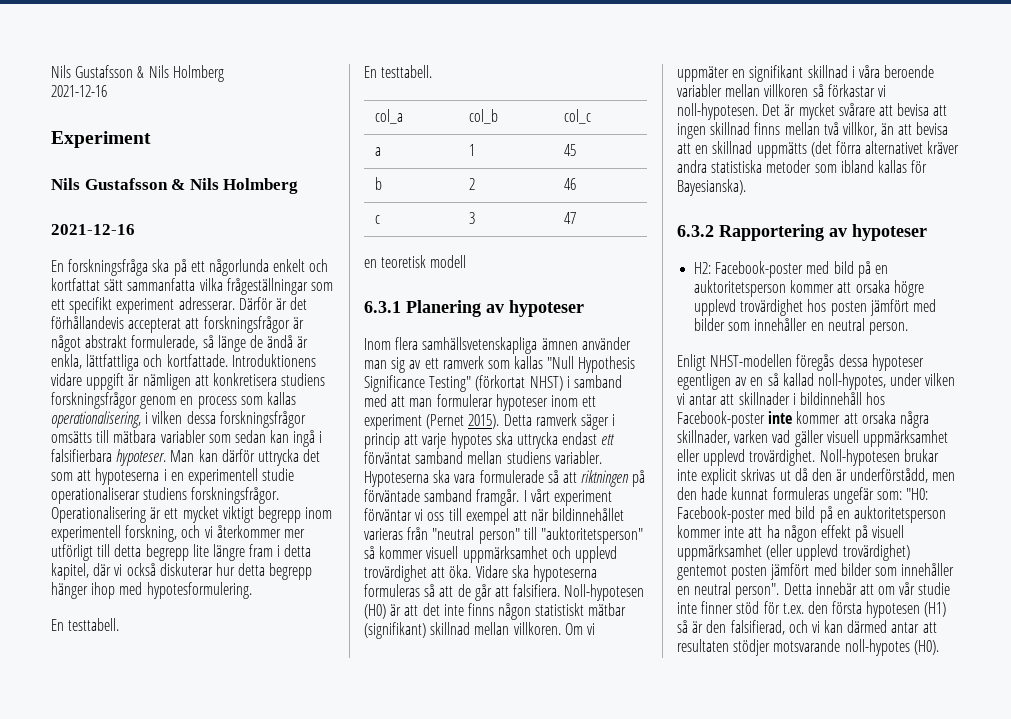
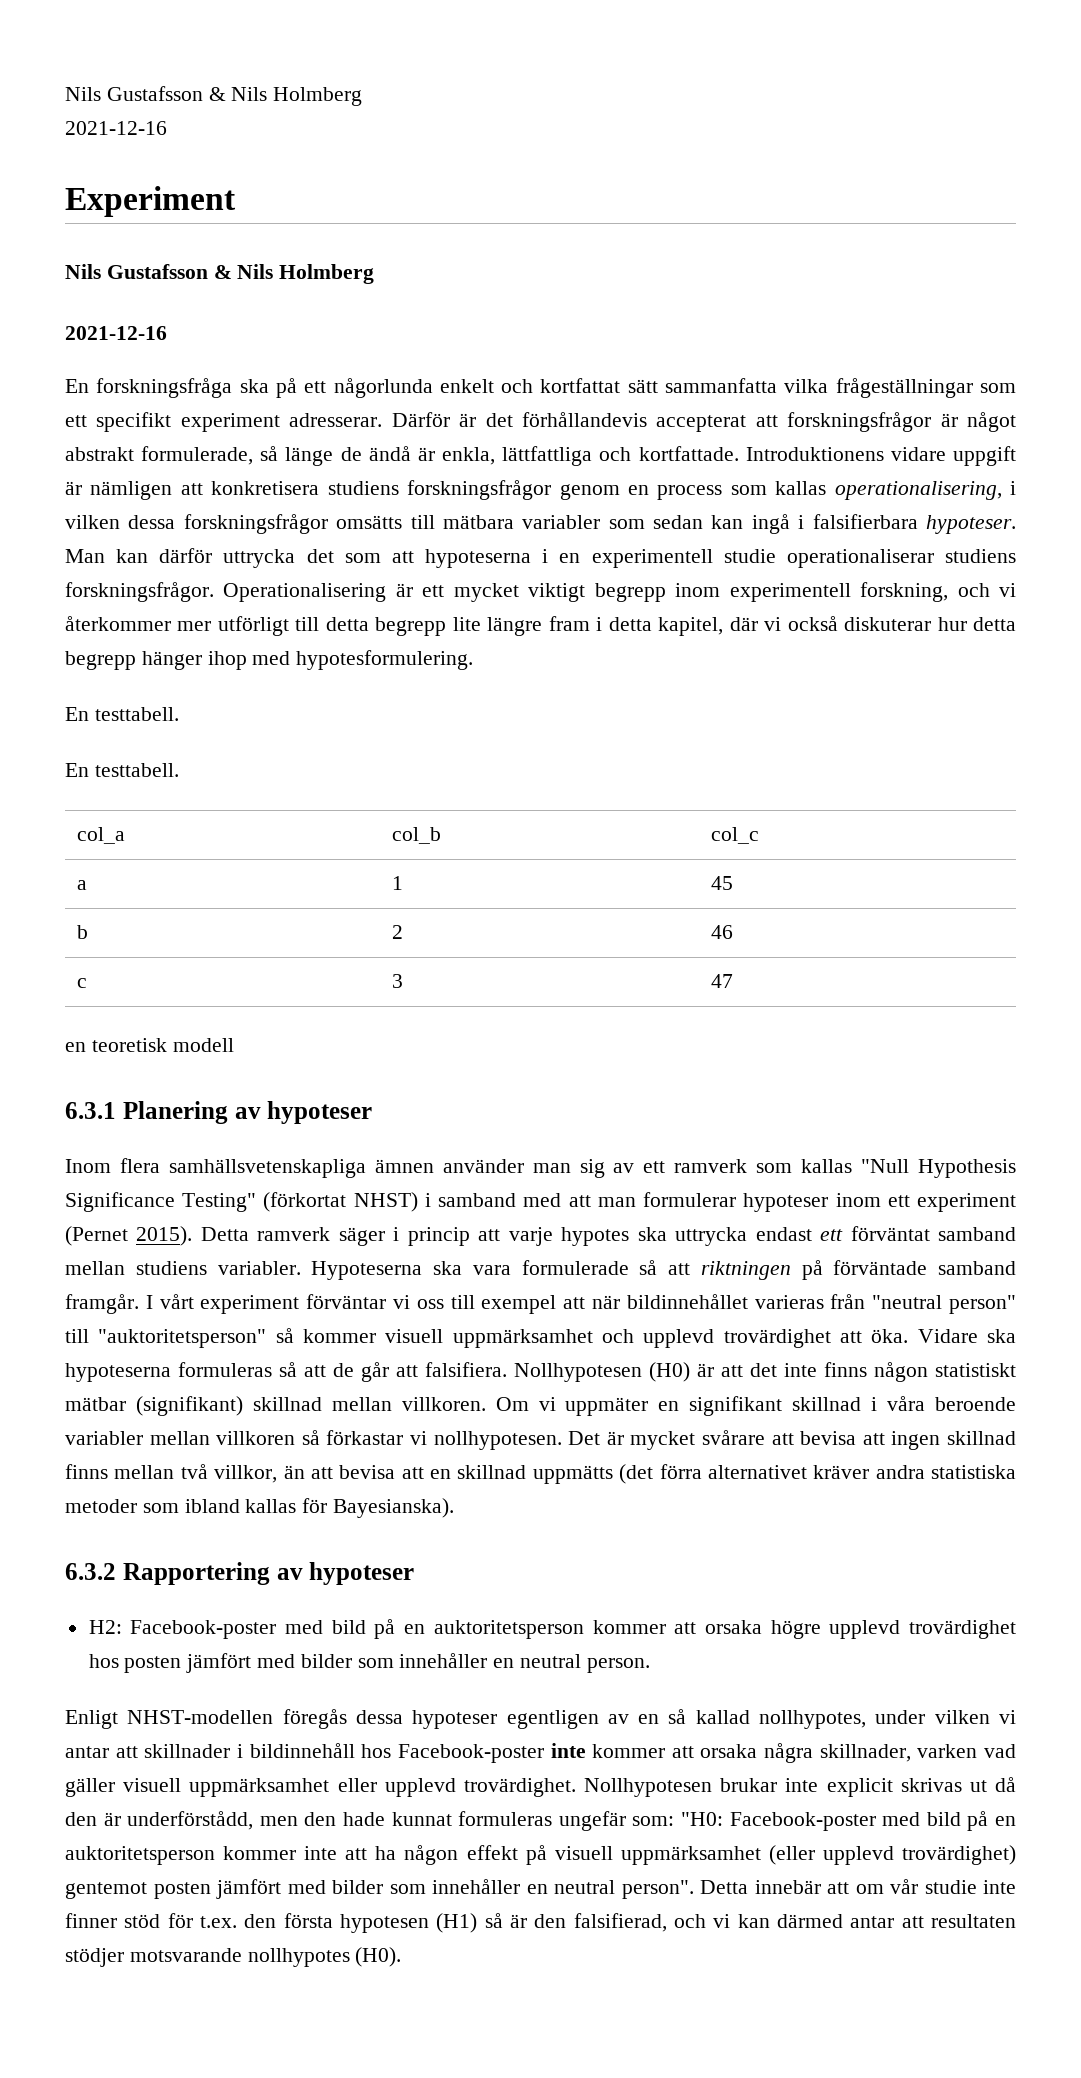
- Noll-hypotesen (H0) är att det inte finns någon statistiskt mätbar (signifikant) skillnad mellan villkoren.
+ Nollhypotesen (H0) är att det inte finns någon statistiskt mätbar (signifikant) skillnad mellan villkoren.
- Om vi uppmäter en signifikant skillnad i våra beroende variabler mellan villkoren så förkastar vi noll-hypotesen.
+ Om vi uppmäter en signifikant skillnad i våra beroende variabler mellan villkoren så förkastar vi nollhypotesen.
- Enligt NHST-modellen föregås dessa hypoteser egentligen av en så kallad noll-hypotes, under vilken vi antar att skillnader i bildinnehåll hos Facebook-poster inte kommer att orsaka några skillnader, varken vad gäller visuell uppmärksamhet eller upplevd trovärdighet.
+ Enligt NHST-modellen föregås dessa hypoteser egentligen av en så kallad nollhypotes, under vilken vi antar att skillnader i bildinnehåll hos Facebook-poster inte kommer att orsaka några skillnader, varken vad gäller visuell uppmärksamhet eller upplevd trovärdighet.
- Noll-hypotesen brukar inte explicit skrivas ut då den är underförstådd, men den hade kunnat formuleras ungefär som: "H0: Facebook-poster med bild på en auktoritetsperson kommer inte att ha någon effekt på visuell uppmärksamhet (eller upplevd trovärdighet) gentemot posten jämfört med bilder som innehåller en neutral person".
+ Nollhypotesen brukar inte explicit skrivas ut då den är underförstådd, men den hade kunnat formuleras ungefär som: "H0: Facebook-poster med bild på en auktoritetsperson kommer inte att ha någon effekt på visuell uppmärksamhet (eller upplevd trovärdighet) gentemot posten jämfört med bilder som innehåller en neutral person".
- Detta innebär att om vår studie inte finner stöd för t.ex. den första hypotesen (H1) så är den falsifierad, och vi kan därmed antar att resultaten stödjer motsvarande noll-hypotes (H0).
+ Detta innebär att om vår studie inte finner stöd för t.ex. den första hypotesen (H1) så är den falsifierad, och vi kan därmed antar att resultaten stödjer motsvarande nollhypotes (H0).

